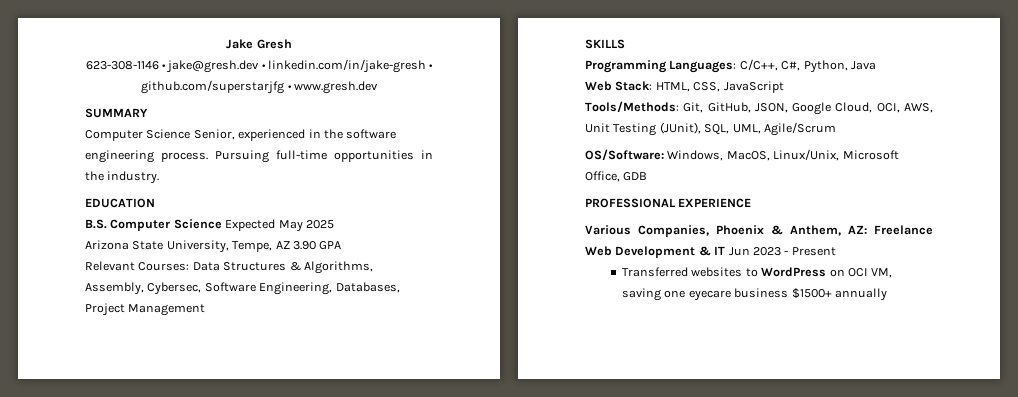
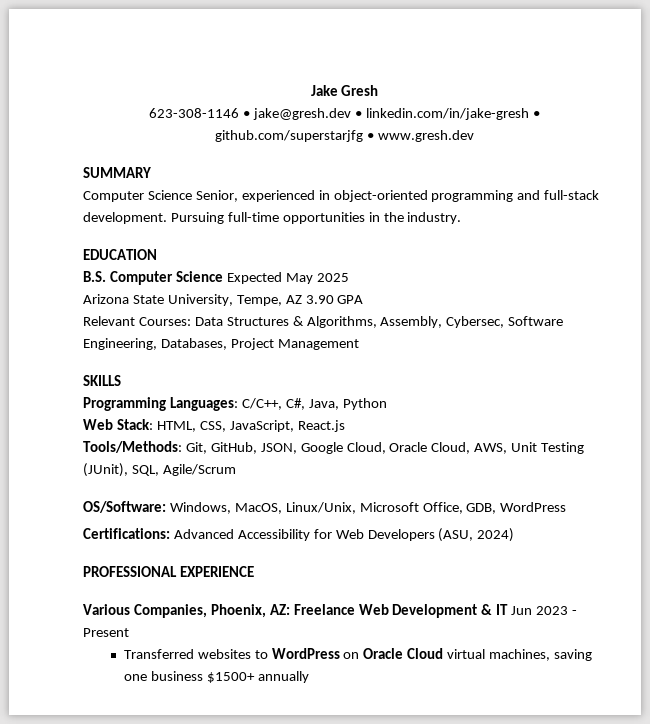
- Computer Science Senior, experienced in the software engineering process.
+ Computer Science Senior, experienced in object-oriented programming and full-stack development.
- Programming Languages: C/C++, C#, Python, Java
+ Programming Languages: C/C++, C#, Java, Python
- Web Stack: HTML, CSS, JavaScript
+ Web Stack: HTML, CSS, JavaScript, React.js
- Tools/Methods: Git, GitHub, JSON, Google Cloud, OCI, AWS, Unit Testing (JUnit), SQL, UML, Agile/Scrum
+ Tools/Methods: Git, GitHub, JSON, Google Cloud, Oracle Cloud, AWS, Unit Testing (JUnit), SQL, Agile/Scrum
- OS/Software: Windows, MacOS, Linux/Unix, Microsoft Office, GDB
+ OS/Software: Windows, MacOS, Linux/Unix, Microsoft Office, GDB, WordPress
+ Certifications: Advanced Accessibility for Web Developers (ASU, 2024)
- Various Companies, Phoenix & Anthem, AZ: Freelance Web Development & IT Jun 2023 - Present
+ Various Companies, Phoenix, AZ: Freelance Web Development & IT Jun 2023 - Present
- Transferred websites to WordPress on OCI VM, saving one eyecare business $1500+ annually
+ Transferred websites to WordPress on Oracle Cloud virtual machines, saving one business $1500+ annually

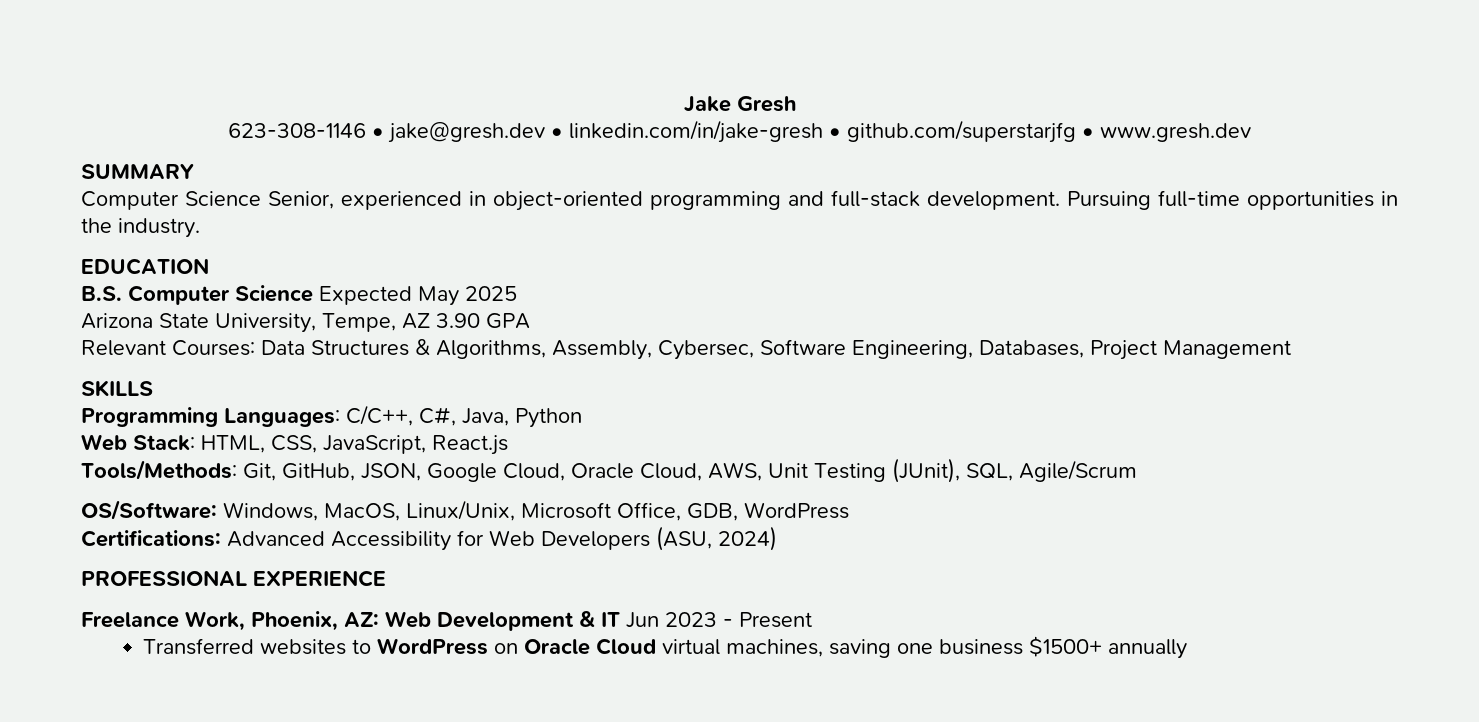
- Various Companies, Phoenix, AZ: Freelance Web Development & IT Jun 2023 - Present
+ Freelance Work, Phoenix, AZ: Web Development & IT Jun 2023 - Present

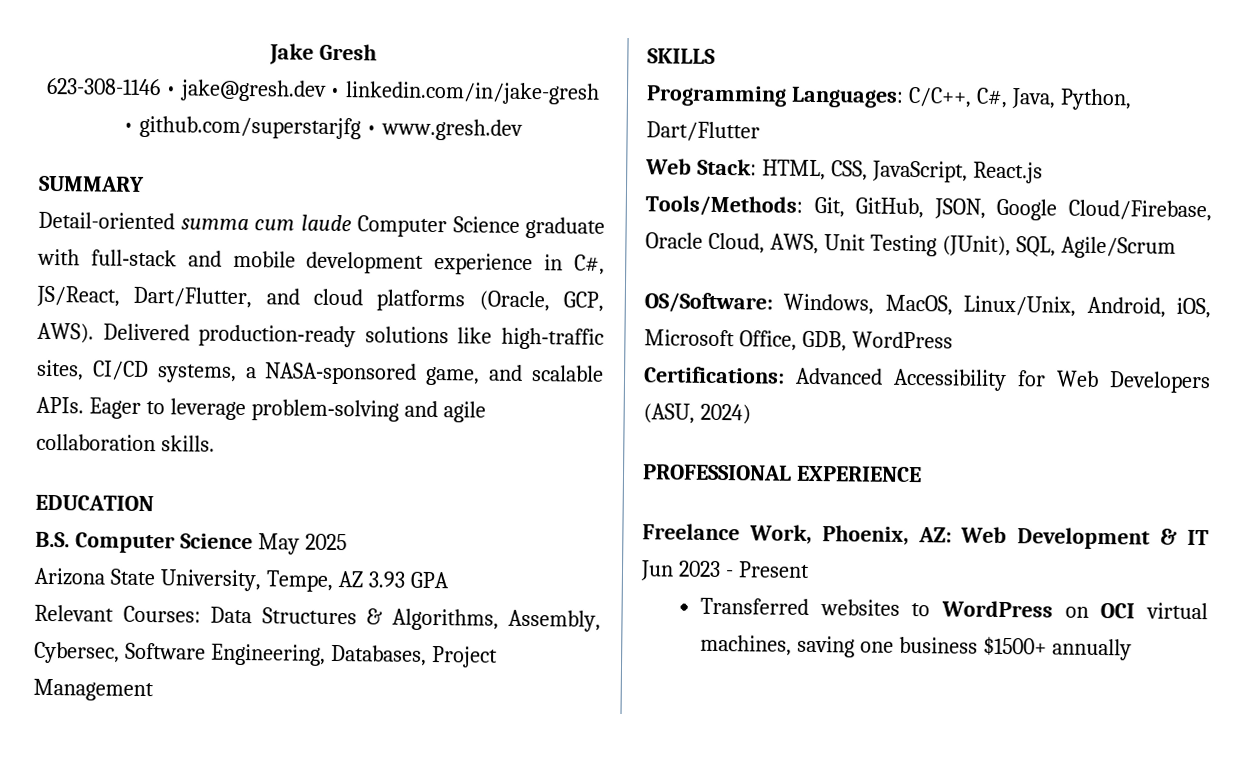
- Computer Science Senior, experienced in object-oriented programming and full-stack development. Pursuing full-time opportunities in the industry.
+ Detail-oriented summa cum laude Computer Science graduate with full‑stack and mobile development experience in C#, JS/React, Dart/Flutter, and cloud platforms (Oracle, GCP, AWS). Delivered production‑ready solutions like high‑traffic sites, CI/CD systems, a NASA‑sponsored game, and scalable APIs. Eager to leverage problem‑solving and agile collaboration skills.
- B.S. Computer Science Expected May 2025
+ B.S. Computer Science May 2025
- Arizona State University, Tempe, AZ 3.90 GPA
+ Arizona State University, Tempe, AZ 3.93 GPA
- Programming Languages: C/C++, C#, Java, Python
+ Programming Languages: C/C++, C#, Java, Python, Dart/Flutter
- Tools/Methods: Git, GitHub, JSON, Google Cloud, Oracle Cloud, AWS, Unit Testing (JUnit), SQL, Agile/Scrum
+ Tools/Methods: Git, GitHub, JSON, Google Cloud/Firebase, Oracle Cloud, AWS, Unit Testing (JUnit), SQL, Agile/Scrum
- OS/Software: Windows, MacOS, Linux/Unix, Microsoft Office, GDB, WordPress
+ OS/Software: Windows, MacOS, Linux/Unix, Android, iOS, Microsoft Office, GDB, WordPress
- Transferred websites to WordPress on Oracle Cloud virtual machines, saving one business $1500+ annually
+ Transferred websites to WordPress on OCI virtual machines, saving one business $1500+ annually

